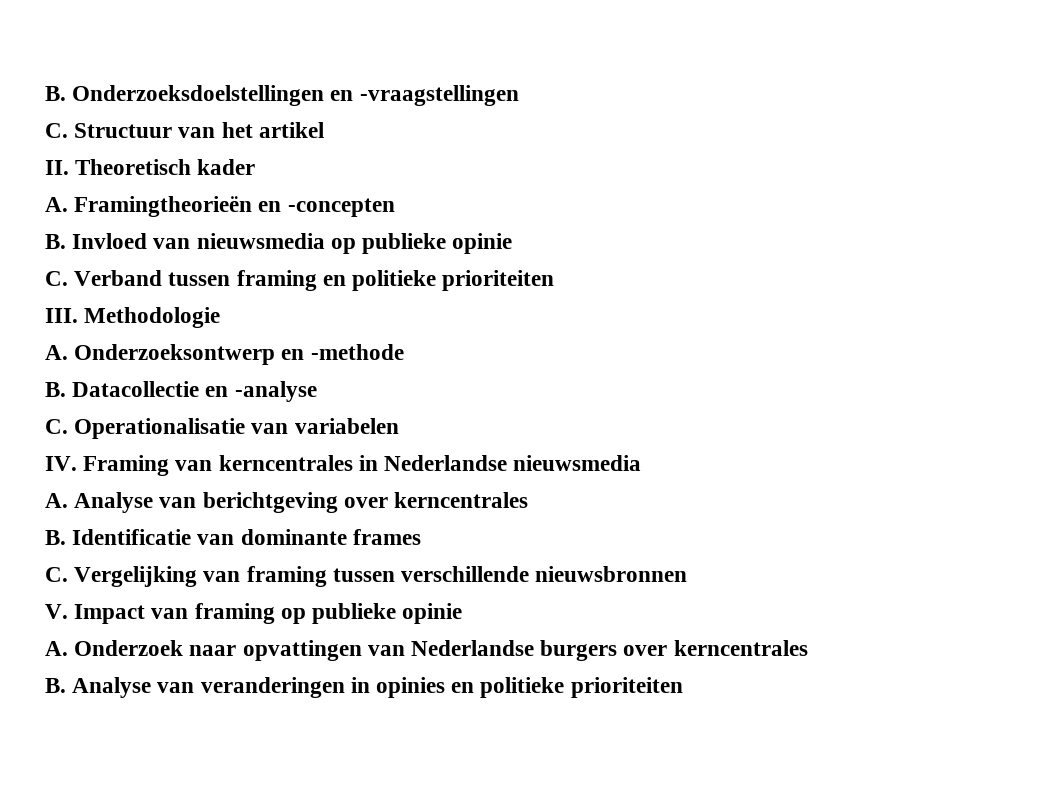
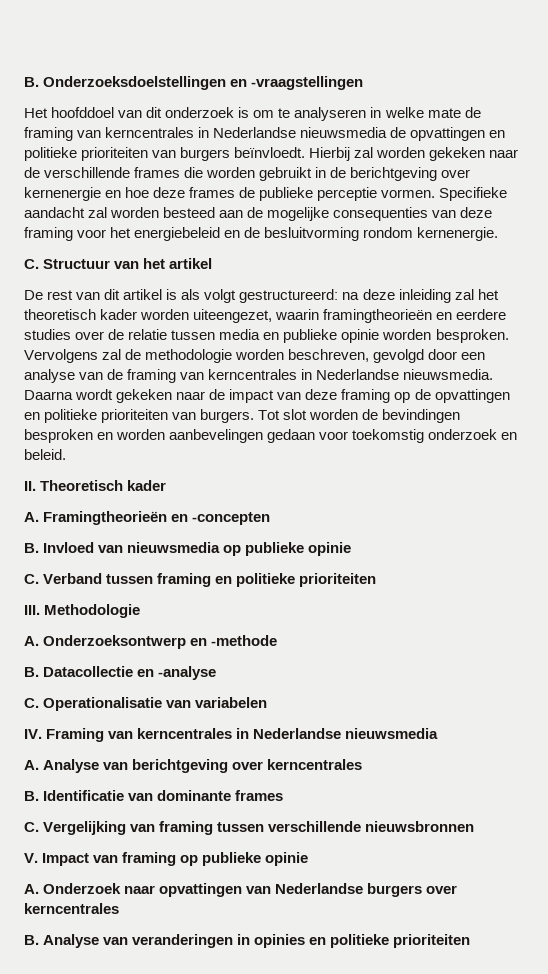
+ Het hoofddoel van dit onderzoek is om te analyseren in welke mate de framing van kerncentrales in Nederlandse nieuwsmedia de opvattingen en politieke prioriteiten van burgers beïnvloedt. Hierbij zal worden gekeken naar de verschillende frames die worden gebruikt in de berichtgeving over kernenergie en hoe deze frames de publieke perceptie vormen. Specifieke aandacht zal worden besteed aan de mogelijke consequenties van deze framing voor het energiebeleid en de besluitvorming rondom kernenergie.
+ De rest van dit artikel is als volgt gestructureerd: na deze inleiding zal het theoretisch kader worden uiteengezet, waarin framingtheorieën en eerdere studies over de relatie tussen media en publieke opinie worden besproken. Vervolgens zal de methodologie worden beschreven, gevolgd door een analyse van de framing van kerncentrales in Nederlandse nieuwsmedia. Daarna wordt gekeken naar de impact van deze framing op de opvattingen en politieke prioriteiten van burgers. Tot slot worden de bevindingen besproken en worden aanbevelingen gedaan voor toekomstig onderzoek en beleid.

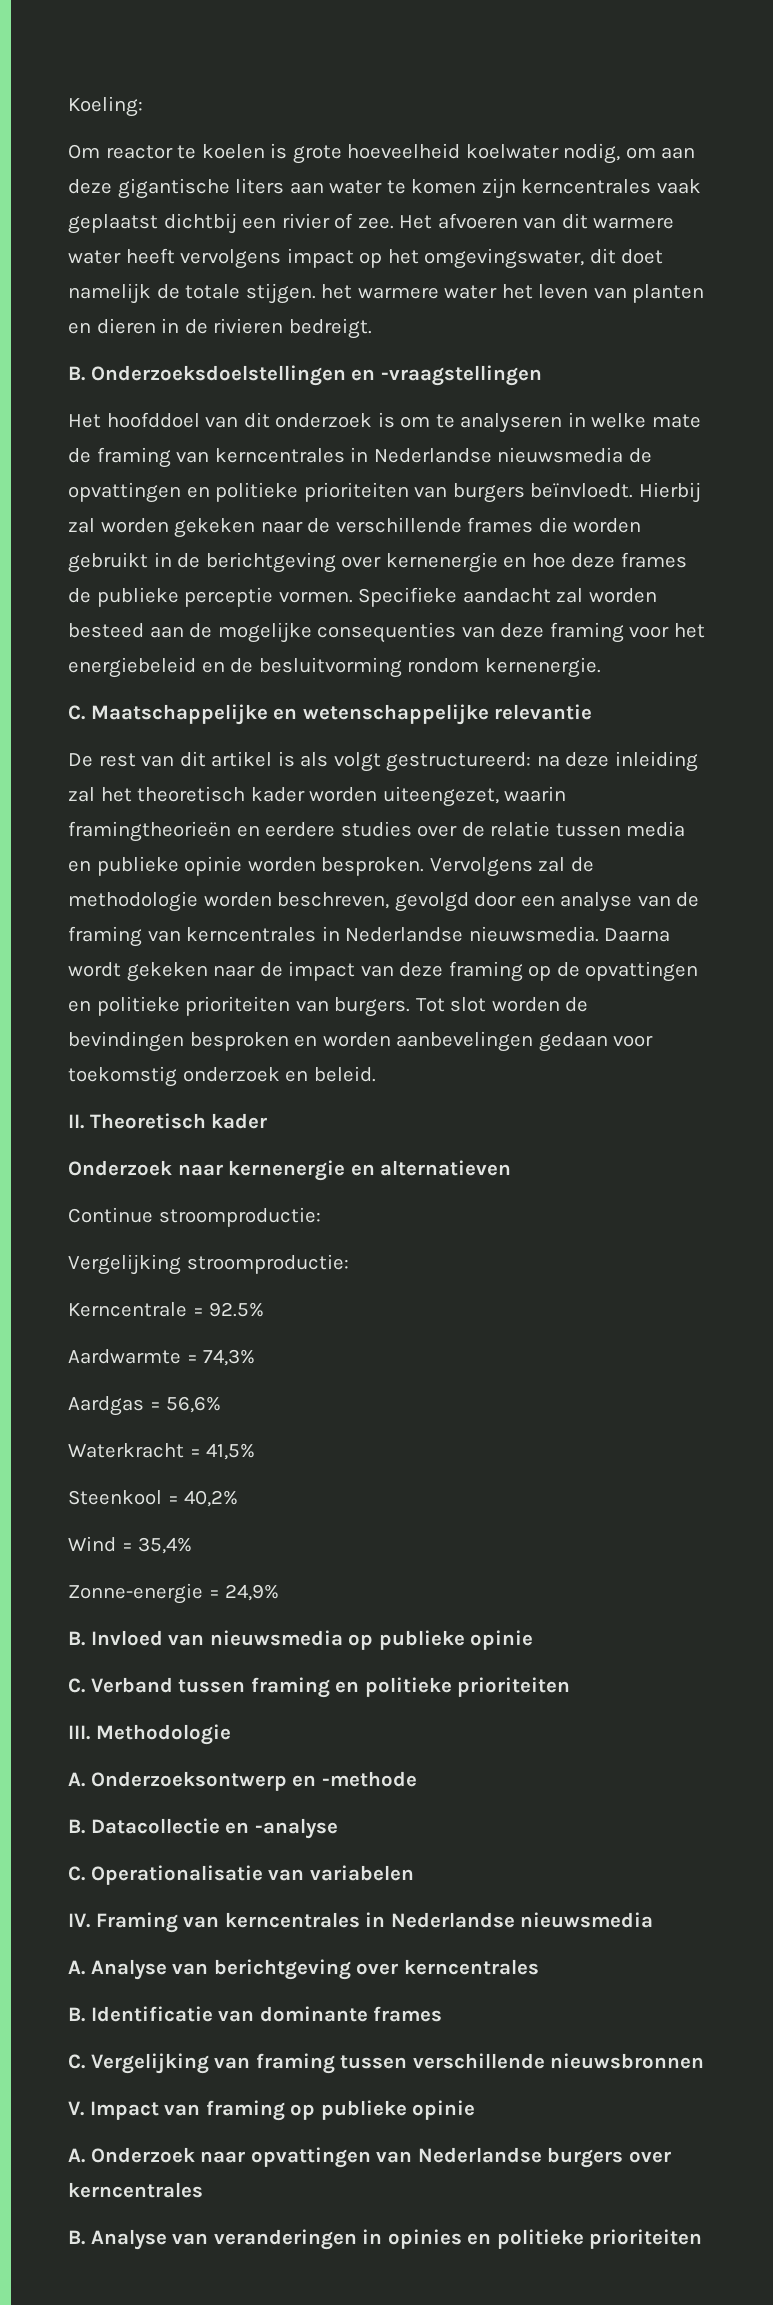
+ Koeling:
+ Om reactor te koelen is grote hoeveelheid koelwater nodig, om aan deze gigantische liters aan water te komen zijn kerncentrales vaak geplaatst dichtbij een rivier of zee. Het afvoeren van dit warmere water heeft vervolgens impact op het omgevingswater, dit doet namelijk de totale stijgen. het warmere water het leven van planten en dieren in de rivieren bedreigt.
- C. Structuur van het artikel
+ C. Maatschappelijke en wetenschappelijke relevantie
- A. Framingtheorieën en -concepten
+ Onderzoek naar kernenergie en alternatieven
+ Continue stroomproductie:
+ Vergelijking stroomproductie:
+ Kerncentrale = 92.5%
+ Aardwarmte = 74,3%
+ Aardgas = 56,6%
+ Waterkracht = 41,5%
+ Steenkool = 40,2%
+ Wind = 35,4%
+ Zonne-energie = 24,9%

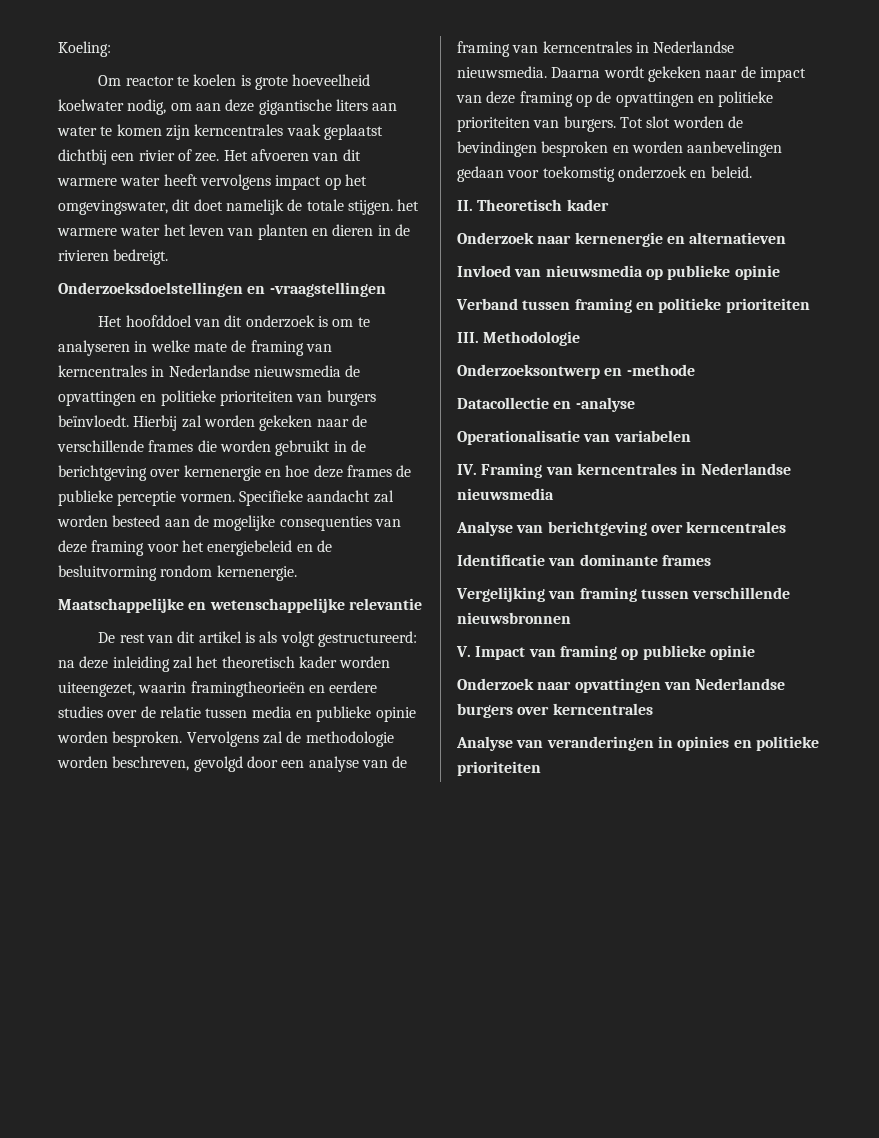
- B. Onderzoeksdoelstellingen en -vraagstellingen
+ Onderzoeksdoelstellingen en -vraagstellingen
- C. Maatschappelijke en wetenschappelijke relevantie
+ Maatschappelijke en wetenschappelijke relevantie
- Continue stroomproductie:
- Vergelijking stroomproductie:
- Kerncentrale = 92.5%
- Aardwarmte = 74,3%
- Aardgas = 56,6%
- Waterkracht = 41,5%
- Steenkool = 40,2%
- Wind = 35,4%
- Zonne-energie = 24,9%
- B. Invloed van nieuwsmedia op publieke opinie
+ Invloed van nieuwsmedia op publieke opinie
- C. Verband tussen framing en politieke prioriteiten
+ Verband tussen framing en politieke prioriteiten
- A. Onderzoeksontwerp en -methode
+ Onderzoeksontwerp en -methode
- B. Datacollectie en -analyse
+ Datacollectie en -analyse
- C. Operationalisatie van variabelen
+ Operationalisatie van variabelen
- A. Analyse van berichtgeving over kerncentrales
+ Analyse van berichtgeving over kerncentrales
- B. Identificatie van dominante frames
+ Identificatie van dominante frames
- C. Vergelijking van framing tussen verschillende nieuwsbronnen
+ Vergelijking van framing tussen verschillende nieuwsbronnen
- A. Onderzoek naar opvattingen van Nederlandse burgers over kerncentrales
+ Onderzoek naar opvattingen van Nederlandse burgers over kerncentrales
- B. Analyse van veranderingen in opinies en politieke prioriteiten
+ Analyse van veranderingen in opinies en politieke prioriteiten

